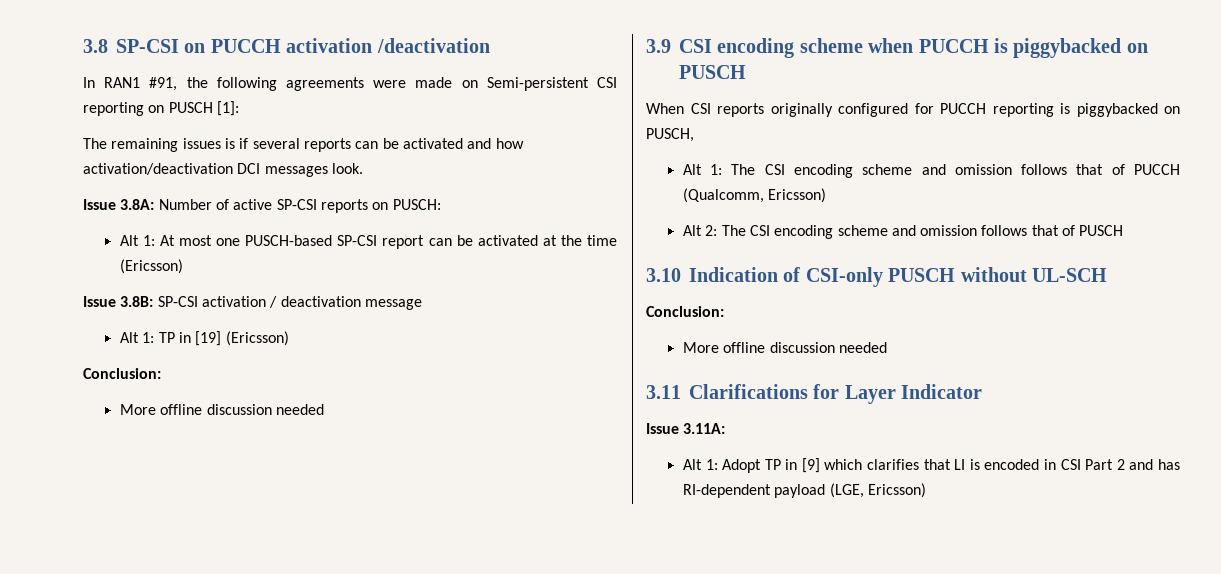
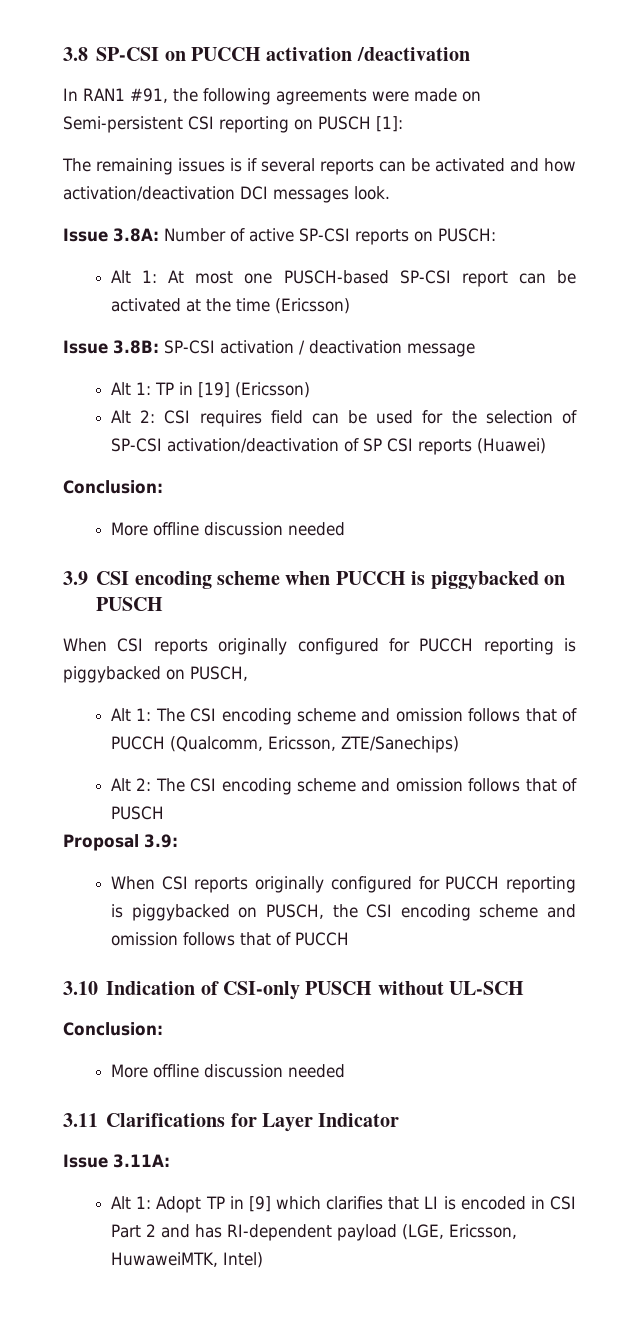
+ Alt 2: CSI requires field can be used for the selection of SP-CSI activation/deactivation of SP CSI reports (Huawei)
- Alt 1: The CSI encoding scheme and omission follows that of PUCCH (Qualcomm, Ericsson)
+ Alt 1: The CSI encoding scheme and omission follows that of PUCCH (Qualcomm, Ericsson, ZTE/Sanechips)
+ Proposal 3.9:
+ When CSI reports originally configured for PUCCH reporting is piggybacked on PUSCH, the CSI encoding scheme and omission follows that of PUCCH
- Alt 1: Adopt TP in [9] which clarifies that LI is encoded in CSI Part 2 and has RI-dependent payload (LGE, Ericsson)
+ Alt 1: Adopt TP in [9] which clarifies that LI is encoded in CSI Part 2 and has RI-dependent payload (LGE, Ericsson, HuwaweiMTK, Intel)

